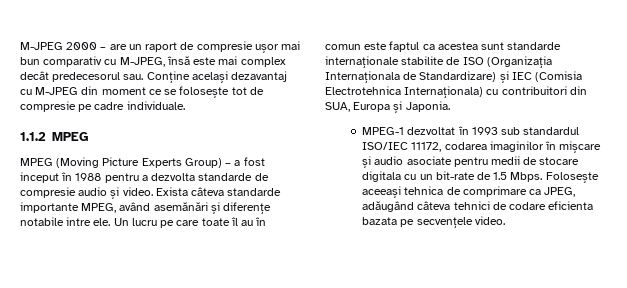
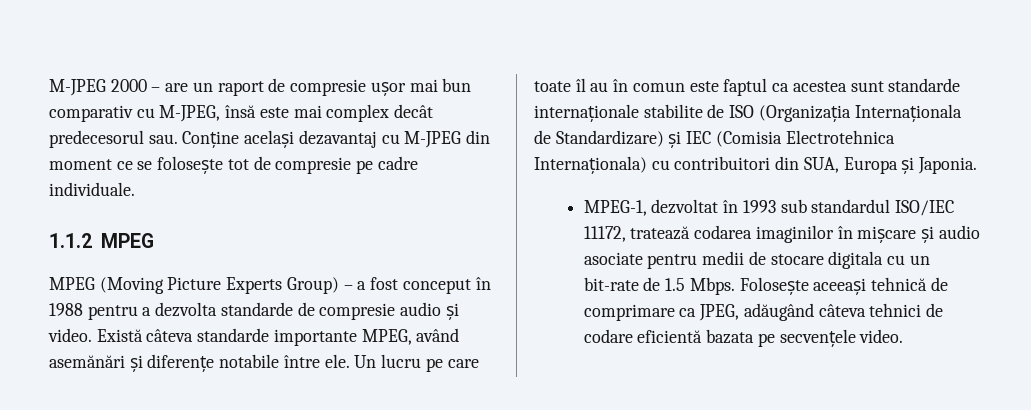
- MPEG (Moving Picture Experts Group) – a fost inceput în 1988 pentru a dezvolta standarde de compresie audio și video.
+ MPEG (Moving Picture Experts Group) – a fost conceput în 1988 pentru a dezvolta standarde de compresie audio și video.
- Exista câteva standarde importante MPEG, având asemănări și diferențe notabile intre ele.
+ Există câteva standarde importante MPEG, având asemănări și diferențe notabile între ele.
- MPEG-1 dezvoltat în 1993 sub standardul ISO/IEC 11172, codarea imaginilor în mișcare și audio asociate pentru medii de stocare digitala cu un bit-rate de 1.5 Mbps.
+ MPEG-1, dezvoltat în 1993 sub standardul ISO/IEC 11172, tratează codarea imaginilor în mișcare și audio asociate pentru medii de stocare digitala cu un bit-rate de 1.5 Mbps.
- Folosește aceeași tehnica de comprimare ca JPEG, adăugând câteva tehnici de codare eficienta bazata pe secvențele video.
+ Folosește aceeași tehnică de comprimare ca JPEG, adăugând câteva tehnici de codare eficientă bazata pe secvențele video.

